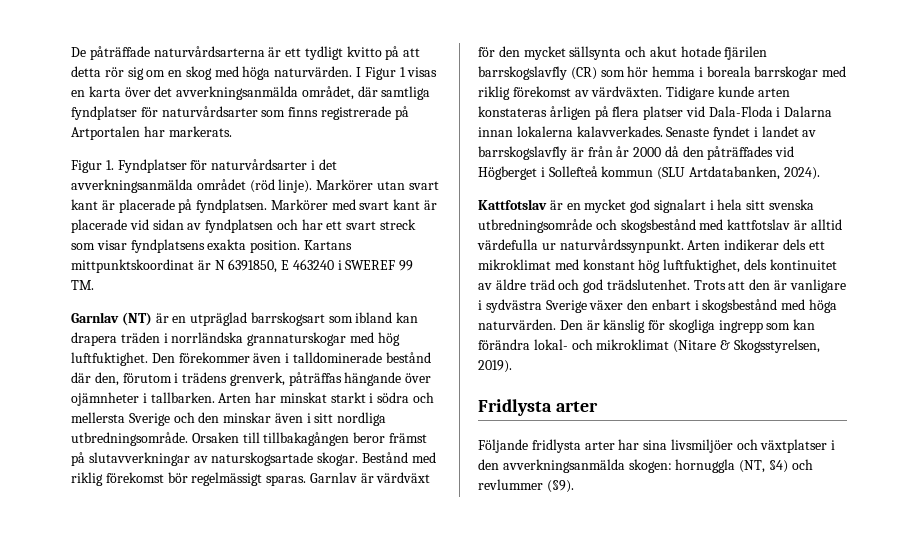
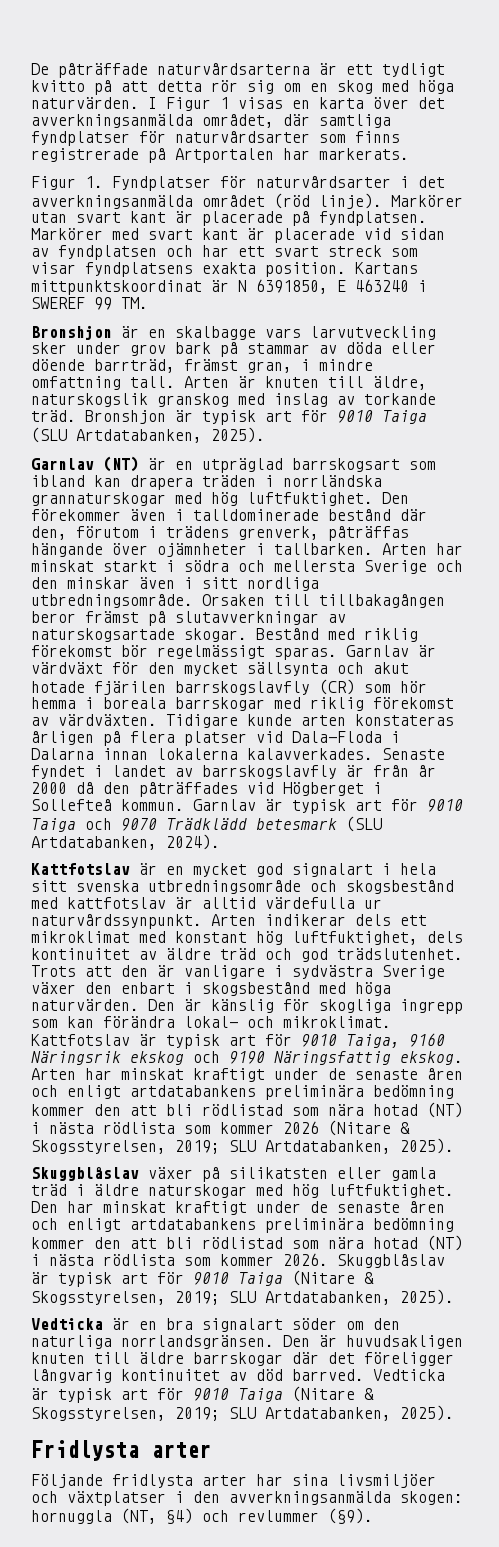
+ Bronshjon är en skalbagge vars larvutveckling sker under grov bark på stammar av döda eller döende barrträd, främst gran, i mindre omfattning tall. Arten är knuten till äldre, naturskogslik granskog med inslag av torkande träd. Bronshjon är typisk art för 9010 Taiga (SLU Artdatabanken, 2025).
- Senaste fyndet i landet av barrskogslavfly är från år 2000 då den påträffades vid Högberget i Sollefteå kommun (SLU Artdatabanken, 2024).
+ Senaste fyndet i landet av barrskogslavfly är från år 2000 då den påträffades vid Högberget i Sollefteå kommun. Garnlav är typisk art för 9010 Taiga och 9070 Trädklädd betesmark (SLU Artdatabanken, 2024).
- Den är känslig för skogliga ingrepp som kan förändra lokal- och mikroklimat (Nitare & Skogsstyrelsen, 2019).
+ Den är känslig för skogliga ingrepp som kan förändra lokal- och mikroklimat. Kattfotslav är typisk art för 9010 Taiga, 9160 Näringsrik ekskog och 9190 Näringsfattig ekskog. Arten har minskat kraftigt under de senaste åren och enligt artdatabankens preliminära bedömning kommer den att bli rödlistad som nära hotad (NT) i nästa rödlista som kommer 2026 (Nitare & Skogsstyrelsen, 2019; SLU Artdatabanken, 2025).
+ Skuggblåslav växer på silikatsten eller gamla träd i äldre naturskogar med hög luftfuktighet. Den har minskat kraftigt under de senaste åren och enligt artdatabankens preliminära bedömning kommer den att bli rödlistad som nära hotad (NT) i nästa rödlista som kommer 2026. Skuggblåslav är typisk art för 9010 Taiga (Nitare & Skogsstyrelsen, 2019; SLU Artdatabanken, 2025).
+ Vedticka är en bra signalart söder om den naturliga norrlandsgränsen. Den är huvudsakligen knuten till äldre barrskogar där det föreligger långvarig kontinuitet av död barrved. Vedticka är typisk art för 9010 Taiga (Nitare & Skogsstyrelsen, 2019; SLU Artdatabanken, 2025).

